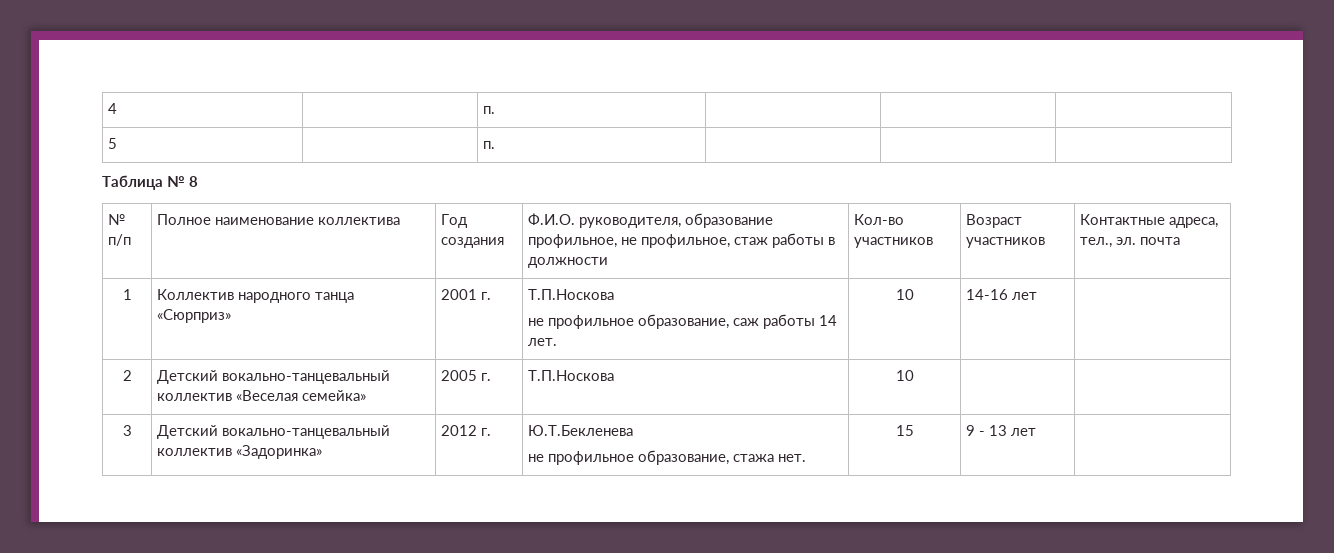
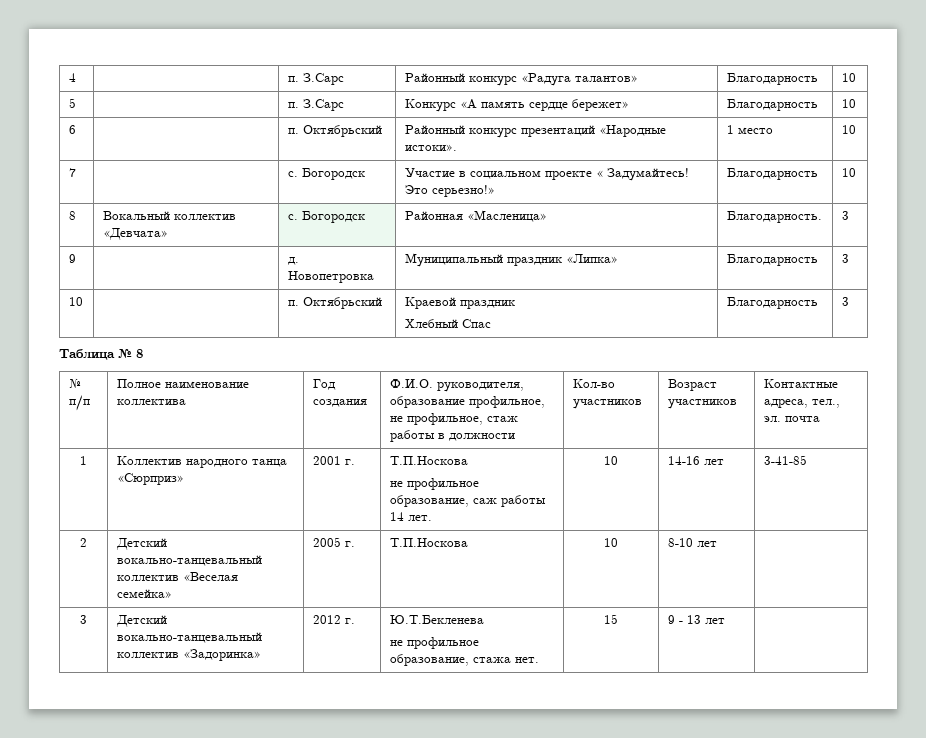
- 4 | | п. | | |
- 5 | | п. | | |
+ 4 | | п. З.Сарс | Районный конкурс «Радуга талантов» | Благодарность | 10
+ 5 | | п. З.Сарс | Конкурс «А память сердце бережет» | Благодарность | 10
+ 6 | | п. Октябрьский | Районный конкурс презентаций «Народные истоки». | 1 место | 10
+ 7 | | с. Богородск | Участие в социальном проекте « Задумайтесь! Это серьезно!» | Благодарность | 10
+ 8 | Вокальный коллектив «Девчата» | с. Богородск | Районная «Масленица» | Благодарность. | 3
+ 9 | | д. Новопетровка | Муниципальный праздник «Липка» | Благодарность | 3
+ 10 | | п. Октябрьский | Краевой праздник
+ Хлебный Спас | Благодарность | 3
  1 | Коллектив народного танца «Сюрприз» | 2001 г. | Т.П.Носкова
- не профильное образование, саж работы 14 лет. | 10 | 14-16 лет |
+ не профильное образование, саж работы 14 лет. | 10 | 14-16 лет | 3-41-85
- 2 | Детский вокально-танцевальный коллектив «Веселая семейка» | 2005 г. | Т.П.Носкова | 10 | |
+ 2 | Детский вокально-танцевальный коллектив «Веселая семейка» | 2005 г. | Т.П.Носкова | 10 | 8-10 лет |

